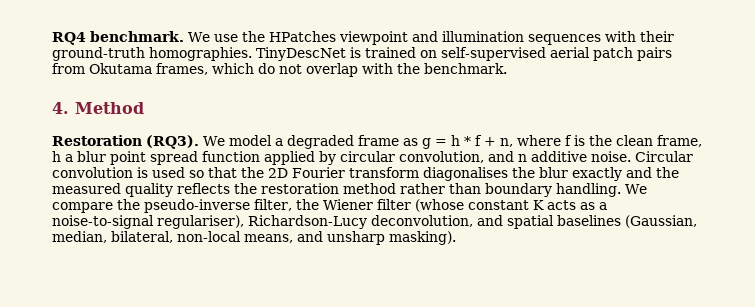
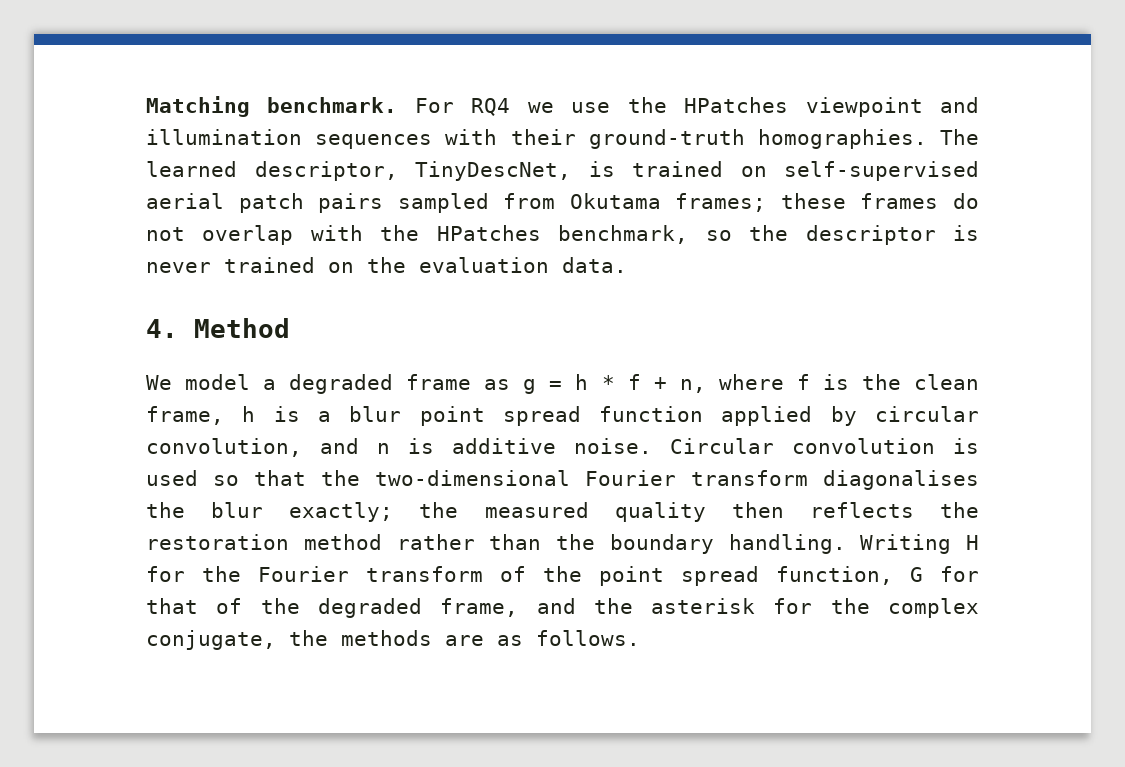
- RQ4 benchmark. We use the HPatches viewpoint and illumination sequences with their ground-truth homographies.
+ Matching benchmark. For RQ4 we use the HPatches viewpoint and illumination sequences with their ground-truth homographies.
- TinyDescNet is trained on self-supervised aerial patch pairs from Okutama frames, which do not overlap with the benchmark.
+ The learned descriptor, TinyDescNet, is trained on self-supervised aerial patch pairs sampled from Okutama frames; these frames do not overlap with the HPatches benchmark, so the descriptor is never trained on the evaluation data.
- Restoration (RQ3). We model a degraded frame as g = h * f + n, where f is the clean frame, h a blur point spread function applied by circular convolution, and n additive noise.
+ We model a degraded frame as g = h * f + n, where f is the clean frame, h is a blur point spread function applied by circular convolution, and n is additive noise.
- Circular convolution is used so that the 2D Fourier transform diagonalises the blur exactly and the measured quality reflects the restoration method rather than boundary handling.
+ Circular convolution is used so that the two-dimensional Fourier transform diagonalises the blur exactly; the measured quality then reflects the restoration method rather than the boundary handling.
- We compare the pseudo-inverse filter, the Wiener filter (whose constant K acts as a noise-to-signal regulariser), Richardson-Lucy deconvolution, and spatial baselines (Gaussian, median, bilateral, non-local means, and unsharp masking).
+ Writing H for the Fourier transform of the point spread function, G for that of the degraded frame, and the asterisk for the complex conjugate, the methods are as follows.

